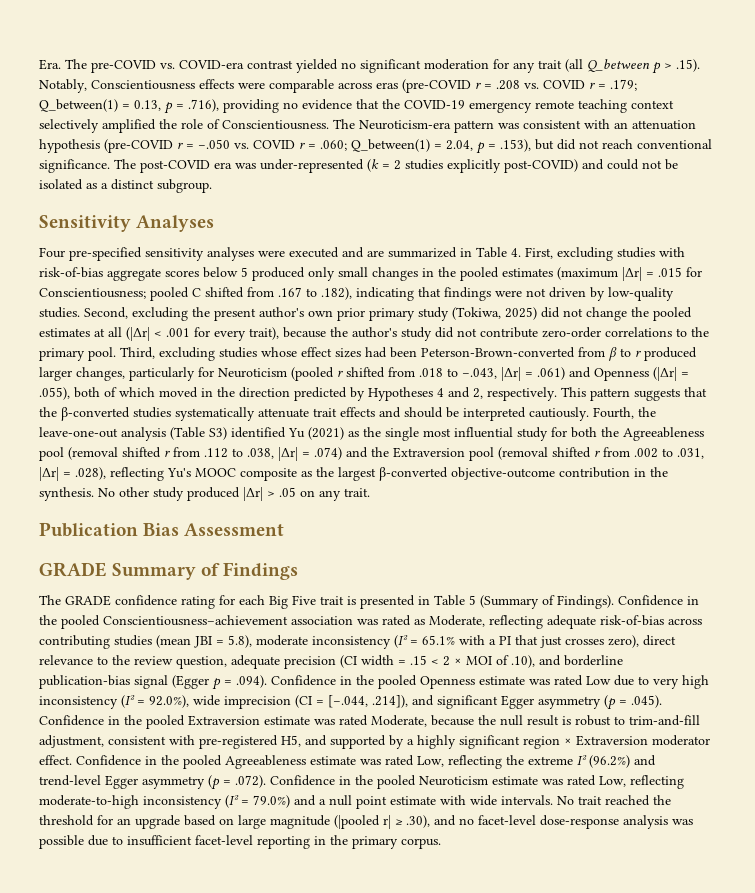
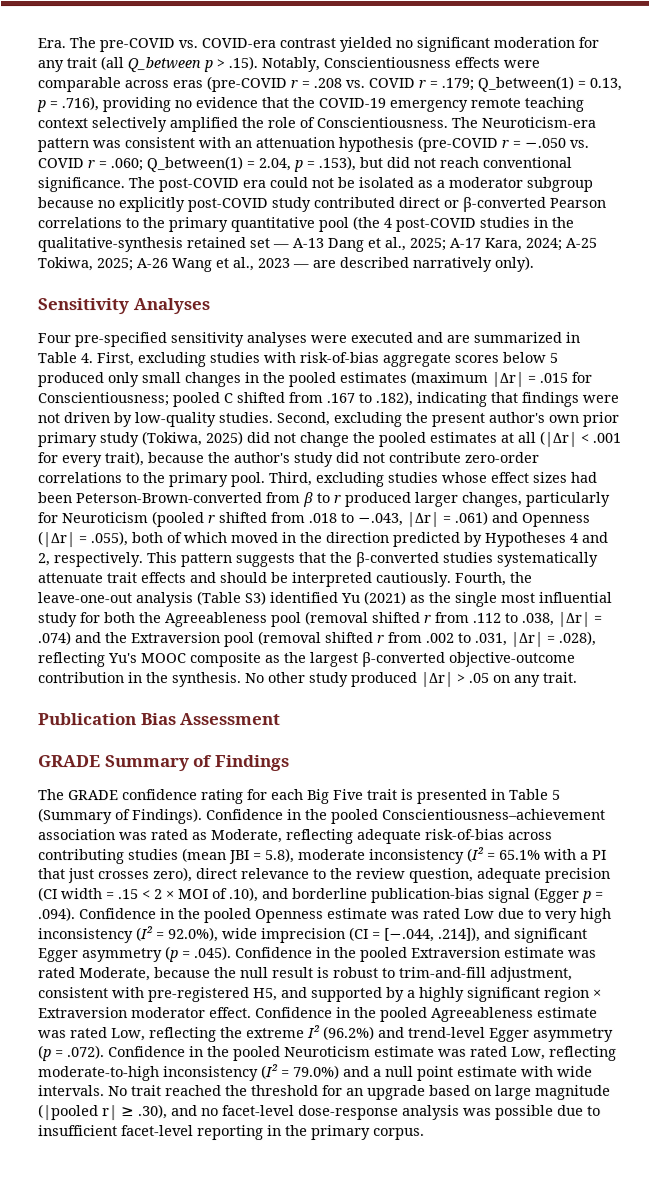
- The post-COVID era was under-represented (k = 2 studies explicitly post-COVID) and could not be isolated as a distinct subgroup.
+ The post-COVID era could not be isolated as a moderator subgroup because no explicitly post-COVID study contributed direct or β-converted Pearson correlations to the primary quantitative pool (the 4 post-COVID studies in the qualitative-synthesis retained set — A-13 Dang et al., 2025; A-17 Kara, 2024; A-25 Tokiwa, 2025; A-26 Wang et al., 2023 — are described narratively only).

